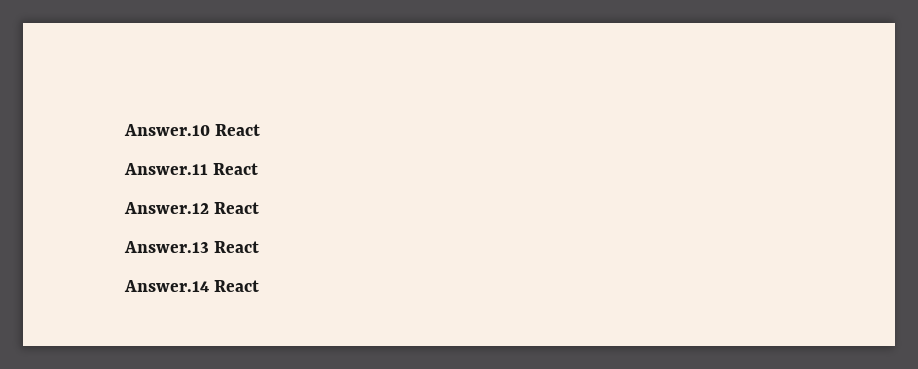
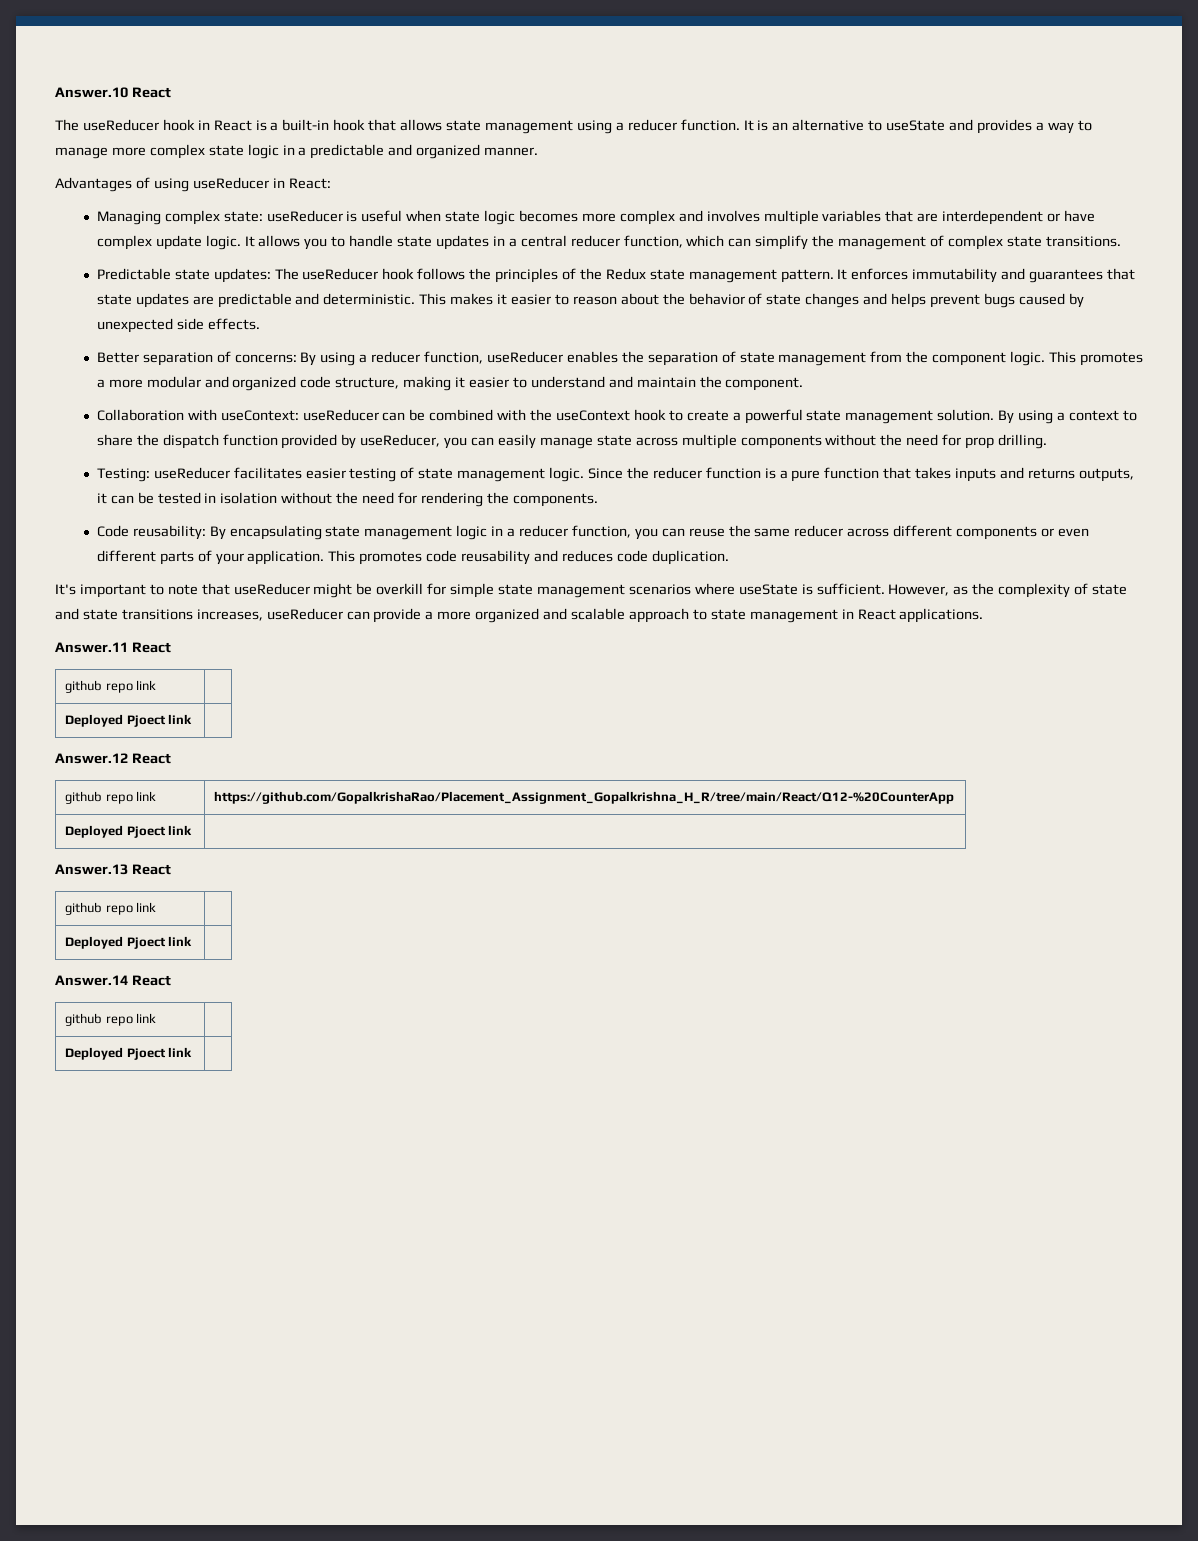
+ The useReducer hook in React is a built-in hook that allows state management using a reducer function. It is an alternative to useState and provides a way to manage more complex state logic in a predictable and organized manner.
+ Advantages of using useReducer in React:
+ Managing complex state: useReducer is useful when state logic becomes more complex and involves multiple variables that are interdependent or have complex update logic. It allows you to handle state updates in a central reducer function, which can simplify the management of complex state transitions.
+ Predictable state updates: The useReducer hook follows the principles of the Redux state management pattern. It enforces immutability and guarantees that state updates are predictable and deterministic. This makes it easier to reason about the behavior of state changes and helps prevent bugs caused by unexpected side effects.
+ Better separation of concerns: By using a reducer function, useReducer enables the separation of state management from the component logic. This promotes a more modular and organized code structure, making it easier to understand and maintain the component.
+ Collaboration with useContext: useReducer can be combined with the useContext hook to create a powerful state management solution. By using a context to share the dispatch function provided by useReducer, you can easily manage state across multiple components without the need for prop drilling.
+ Testing: useReducer facilitates easier testing of state management logic. Since the reducer function is a pure function that takes inputs and returns outputs, it can be tested in isolation without the need for rendering the components.
+ Code reusability: By encapsulating state management logic in a reducer function, you can reuse the same reducer across different components or even different parts of your application. This promotes code reusability and reduces code duplication.
+ It's important to note that useReducer might be overkill for simple state management scenarios where useState is sufficient. However, as the complexity of state and state transitions increases, useReducer can provide a more organized and scalable approach to state management in React applications.
  Answer.11 React
+ github repo link |
+ Deployed Pjoect link |
  Answer.12 React
+ github repo link | https://github.com/GopalkrishaRao/Placement_Assignment_Gopalkrishna_H_R/tree/main/React/Q12-%20CounterApp
+ Deployed Pjoect link |
  Answer.13 React
+ github repo link |
+ Deployed Pjoect link |
  Answer.14 React
+ github repo link |
+ Deployed Pjoect link |

